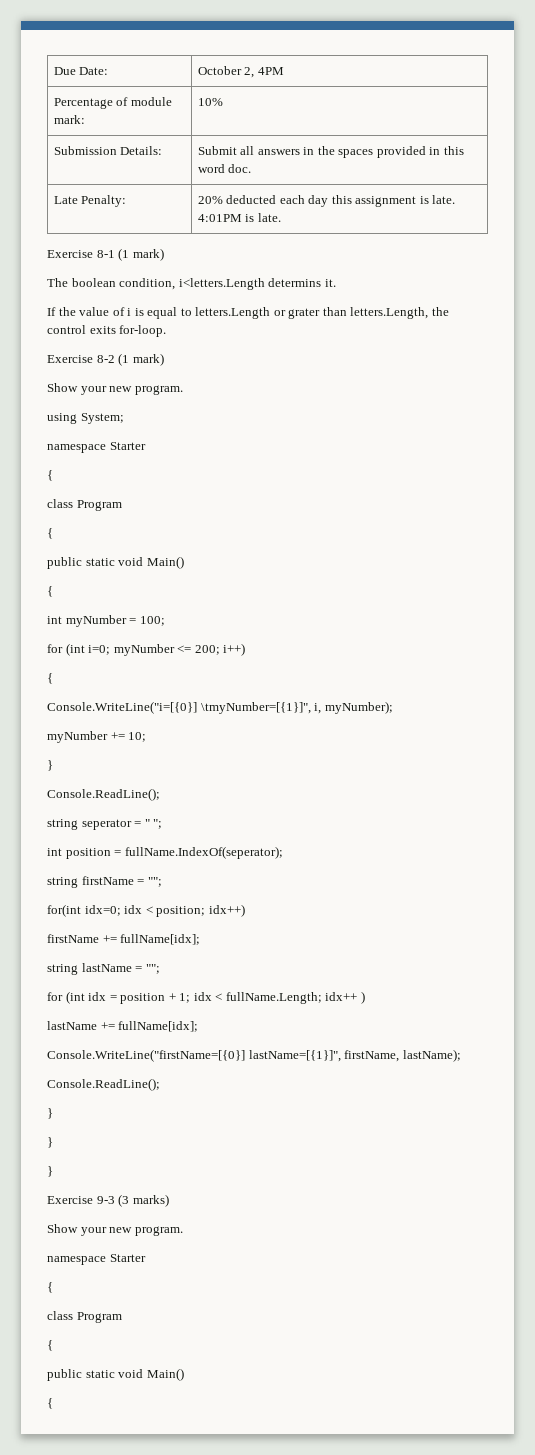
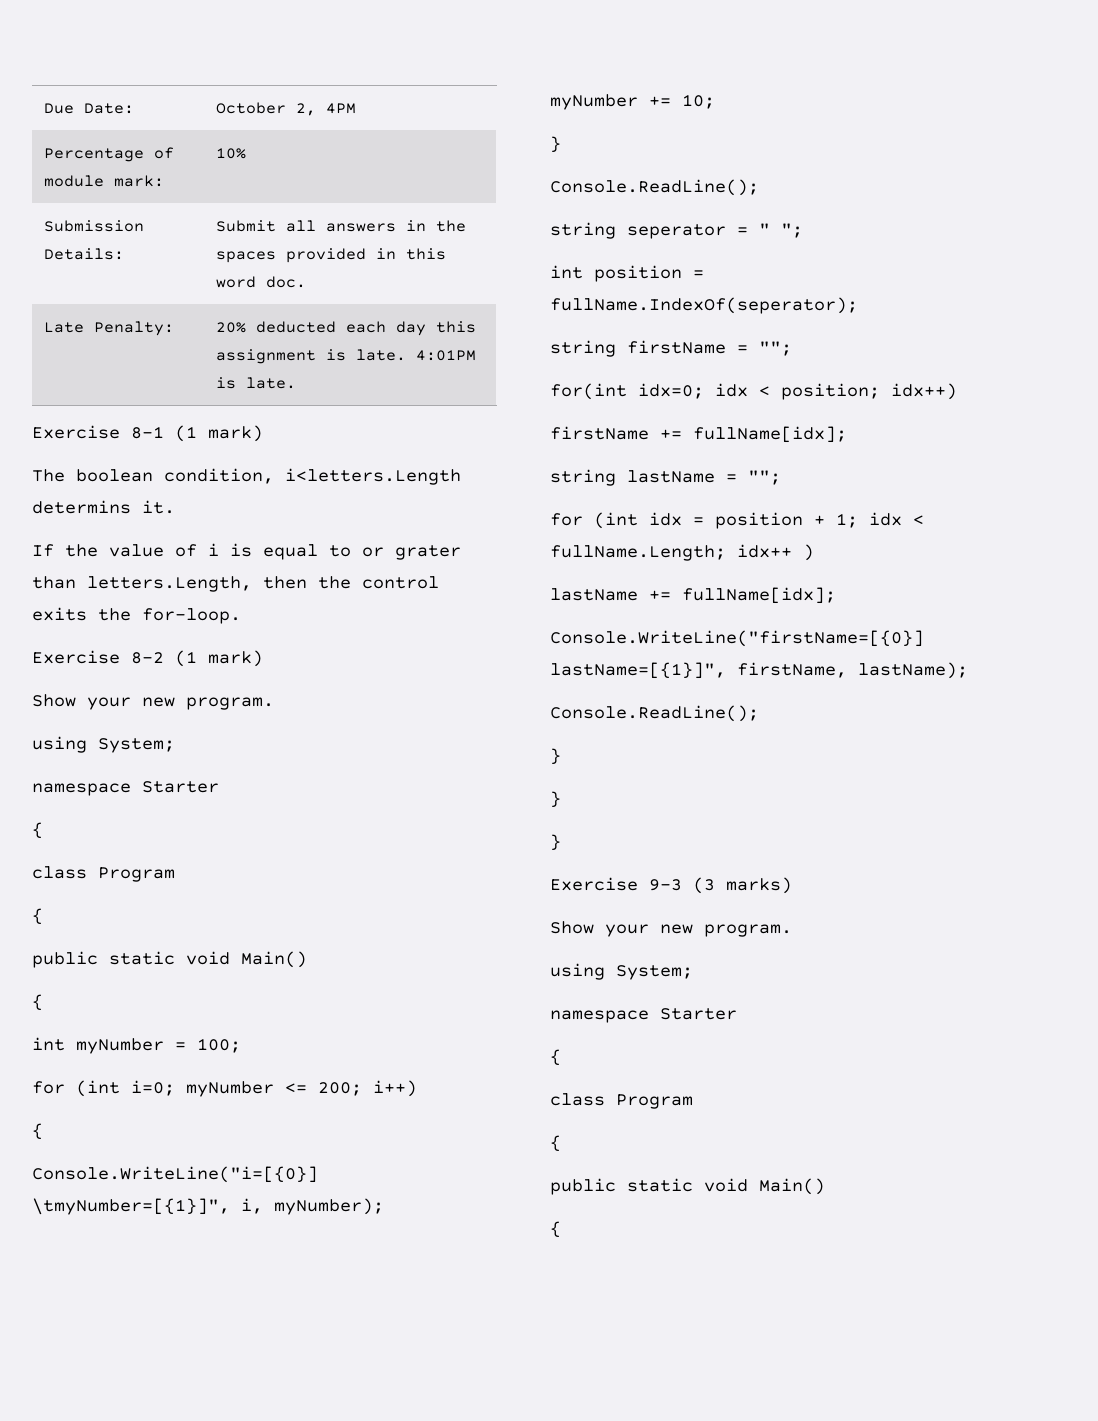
- If the value of i is equal to letters.Length or grater than letters.Length, the control exits for-loop.
+ If the value of i is equal to or grater than letters.Length, then the control exits the for-loop.
  Exercise 9-3 (3 marks)
  Show your new program.
+ using System;

